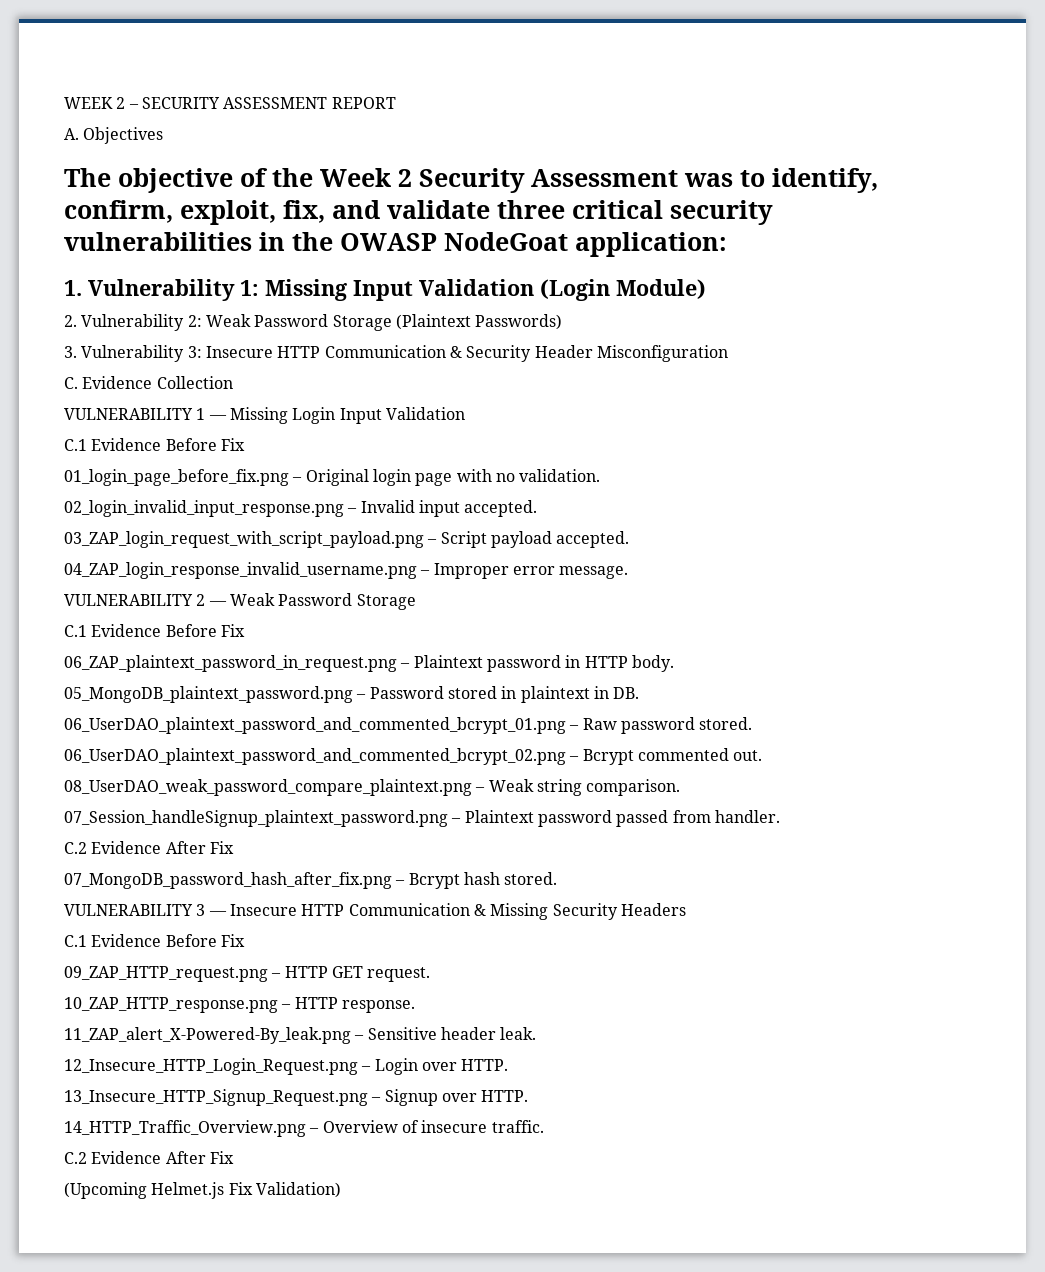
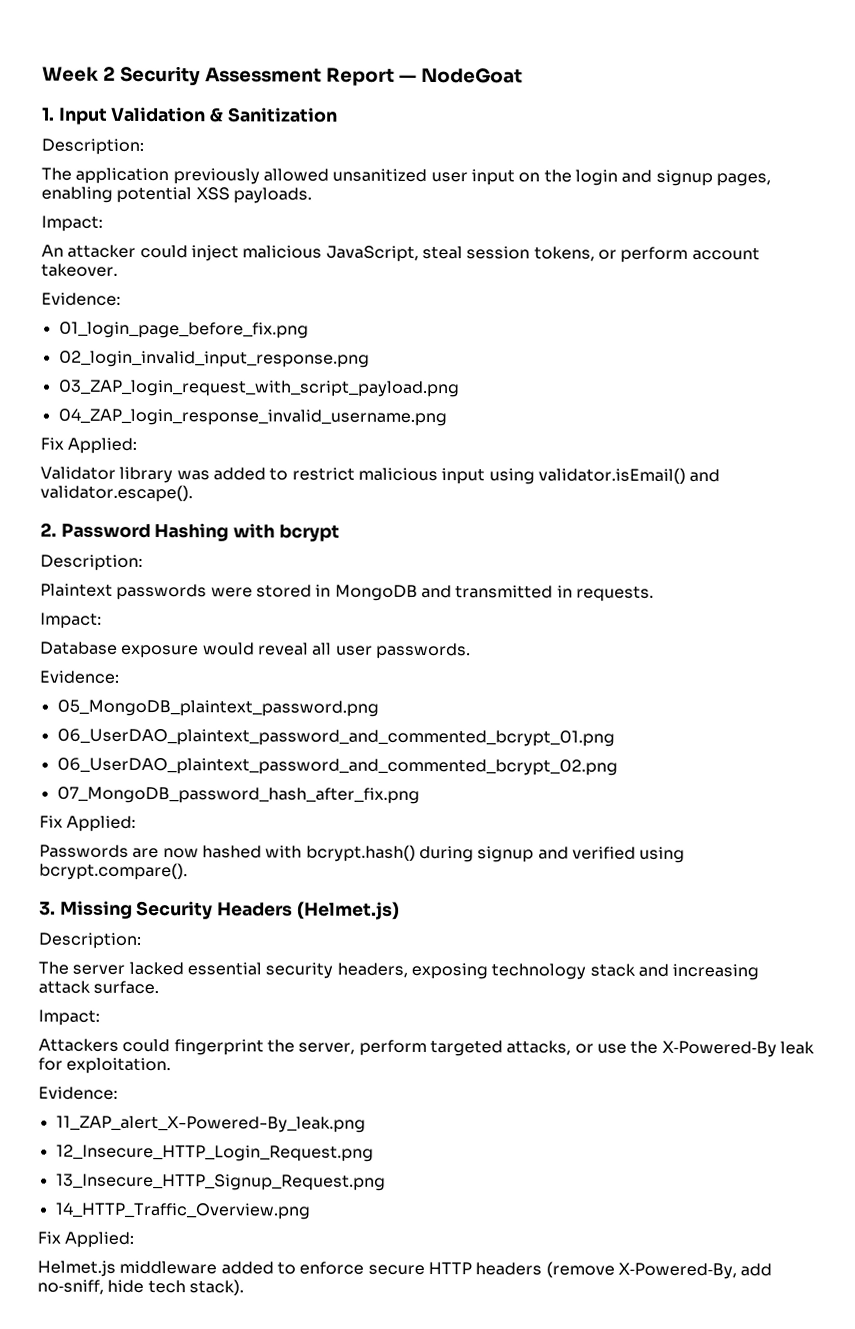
- WEEK 2 – SECURITY ASSESSMENT REPORT
- A. Objectives
- The objective of the Week 2 Security Assessment was to identify, confirm, exploit, fix, and validate three critical security vulnerabilities in the OWASP NodeGoat application:
+ Week 2 Security Assessment Report — NodeGoat
- 1. Vulnerability 1: Missing Input Validation (Login Module)
- 2. Vulnerability 2: Weak Password Storage (Plaintext Passwords)
- 3. Vulnerability 3: Insecure HTTP Communication & Security Header Misconfiguration
- C. Evidence Collection
- VULNERABILITY 1 — Missing Login Input Validation
- C.1 Evidence Before Fix
- 01_login_page_before_fix.png – Original login page with no validation.
- 02_login_invalid_input_response.png – Invalid input accepted.
- 03_ZAP_login_request_with_script_payload.png – Script payload accepted.
- 04_ZAP_login_response_invalid_username.png – Improper error message.
- VULNERABILITY 2 — Weak Password Storage
- C.1 Evidence Before Fix
- 06_ZAP_plaintext_password_in_request.png – Plaintext password in HTTP body.
- 05_MongoDB_plaintext_password.png – Password stored in plaintext in DB.
- 06_UserDAO_plaintext_password_and_commented_bcrypt_01.png – Raw password stored.
- 06_UserDAO_plaintext_password_and_commented_bcrypt_02.png – Bcrypt commented out.
- 08_UserDAO_weak_password_compare_plaintext.png – Weak string comparison.
- 07_Session_handleSignup_plaintext_password.png – Plaintext password passed from handler.
- C.2 Evidence After Fix
- 07_MongoDB_password_hash_after_fix.png – Bcrypt hash stored.
- VULNERABILITY 3 — Insecure HTTP Communication & Missing Security Headers
- C.1 Evidence Before Fix
- 09_ZAP_HTTP_request.png – HTTP GET request.
- 10_ZAP_HTTP_response.png – HTTP response.
- 11_ZAP_alert_X-Powered-By_leak.png – Sensitive header leak.
- 12_Insecure_HTTP_Login_Request.png – Login over HTTP.
- 13_Insecure_HTTP_Signup_Request.png – Signup over HTTP.
- 14_HTTP_Traffic_Overview.png – Overview of insecure traffic.
- C.2 Evidence After Fix
- (Upcoming Helmet.js Fix Validation)
+ 1. Input Validation & Sanitization
+ Description:
+ The application previously allowed unsanitized user input on the login and signup pages, enabling potential XSS payloads.
+ Impact:
+ An attacker could inject malicious JavaScript, steal session tokens, or perform account takeover.
+ Evidence:
+ 01_login_page_before_fix.png
+ 02_login_invalid_input_response.png
+ 03_ZAP_login_request_with_script_payload.png
+ 04_ZAP_login_response_invalid_username.png
+ Fix Applied:
+ Validator library was added to restrict malicious input using validator.isEmail() and validator.escape().
+ 2. Password Hashing with bcrypt
+ Description:
+ Plaintext passwords were stored in MongoDB and transmitted in requests.
+ Impact:
+ Database exposure would reveal all user passwords.
+ Evidence:
+ 05_MongoDB_plaintext_password.png
+ 06_UserDAO_plaintext_password_and_commented_bcrypt_01.png
+ 06_UserDAO_plaintext_password_and_commented_bcrypt_02.png
+ 07_MongoDB_password_hash_after_fix.png
+ Fix Applied:
+ Passwords are now hashed with bcrypt.hash() during signup and verified using bcrypt.compare().
+ 3. Missing Security Headers (Helmet.js)
+ Description:
+ The server lacked essential security headers, exposing technology stack and increasing attack surface.
+ Impact:
+ Attackers could fingerprint the server, perform targeted attacks, or use the X‑Powered‑By leak for exploitation.
+ Evidence:
+ 11_ZAP_alert_X-Powered-By_leak.png
+ 12_Insecure_HTTP_Login_Request.png
+ 13_Insecure_HTTP_Signup_Request.png
+ 14_HTTP_Traffic_Overview.png
+ Fix Applied:
+ Helmet.js middleware added to enforce secure HTTP headers (remove X‑Powered‑By, add no‑sniff, hide tech stack).

